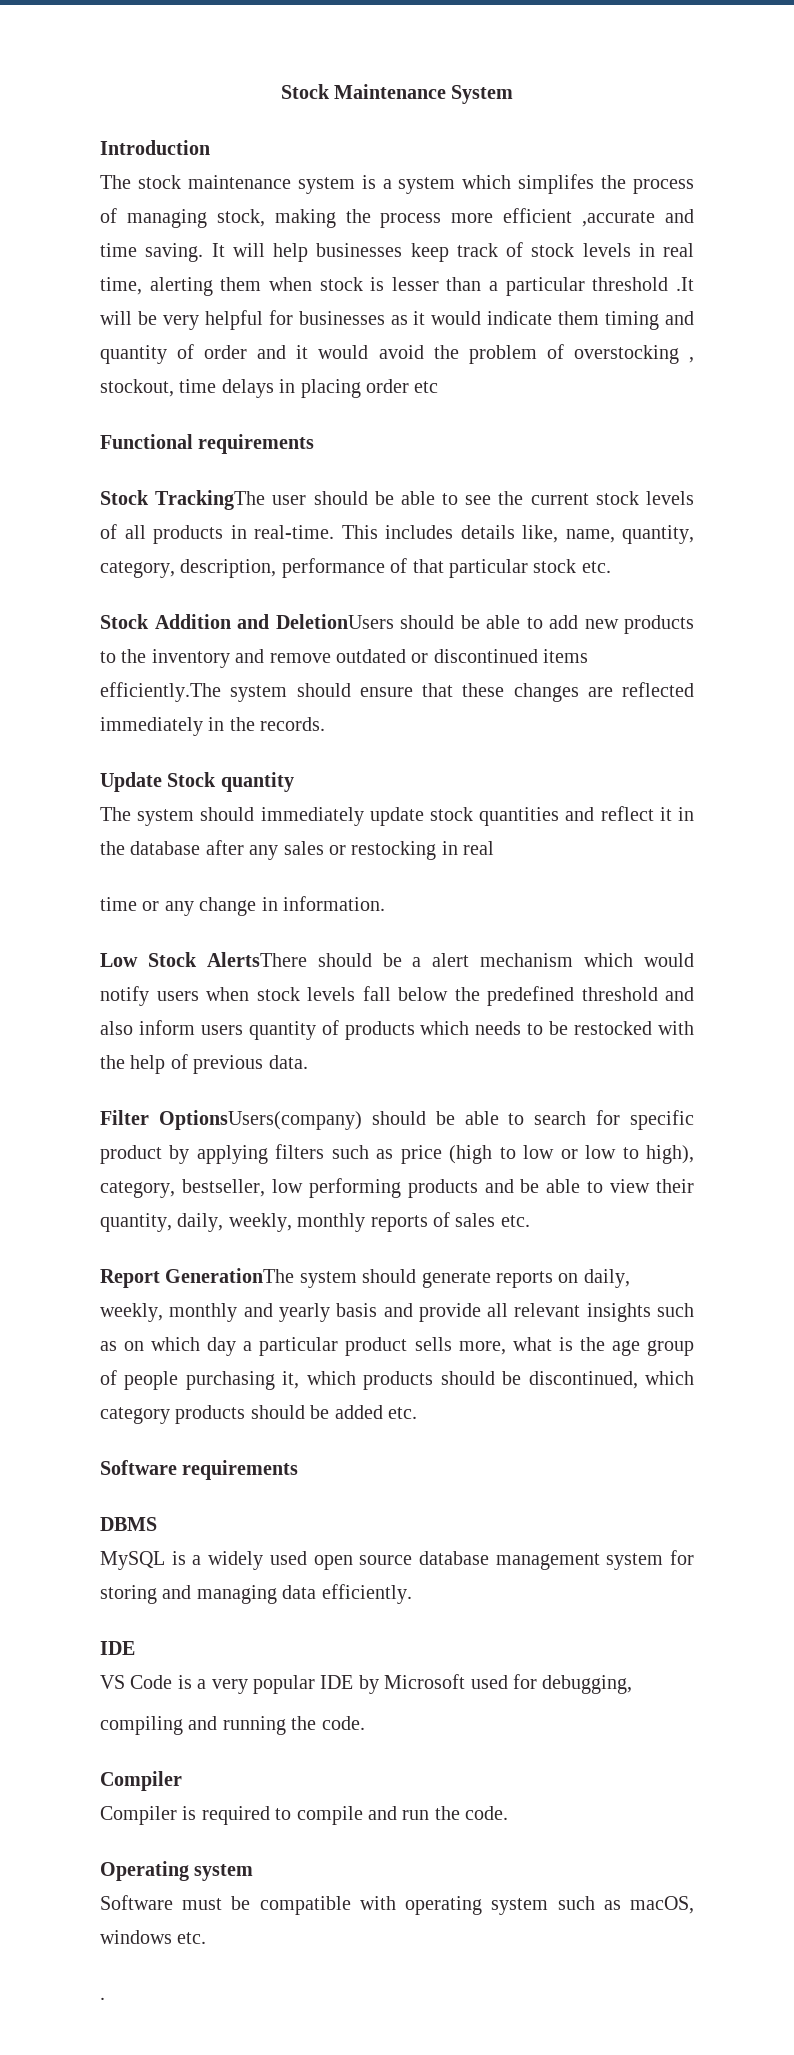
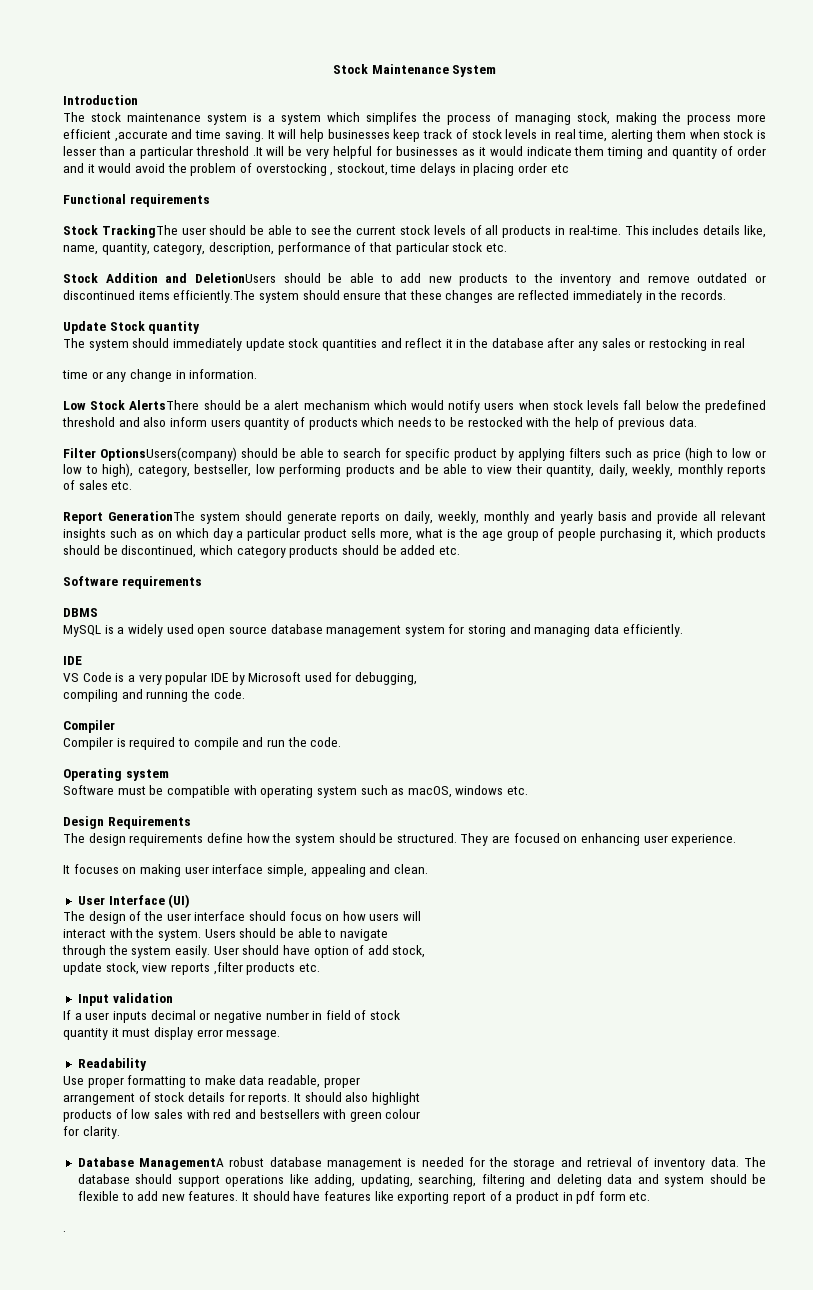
+ Design Requirements
+ The design requirements define how the system should be structured. They are focused on enhancing user experience.
+ It focuses on making user interface simple, appealing and clean.
+ User Interface (UI)
+ The design of the user interface should focus on how users will
+ interact with the system. Users should be able to navigate
+ through the system easily. User should have option of add stock,
+ update stock, view reports ,filter products etc.
+ Input validation
+ If a user inputs decimal or negative number in field of stock
+ quantity it must display error message.
+ Readability
+ Use proper formatting to make data readable, proper
+ arrangement of stock details for reports. It should also highlight
+ products of low sales with red and bestsellers with green colour
+ for clarity.
+ Database ManagementA robust database management is needed for the storage and retrieval of inventory data. The database should support operations like adding, updating, searching, filtering and deleting data and system should be flexible to add new features. It should have features like exporting report of a product in pdf form etc.

